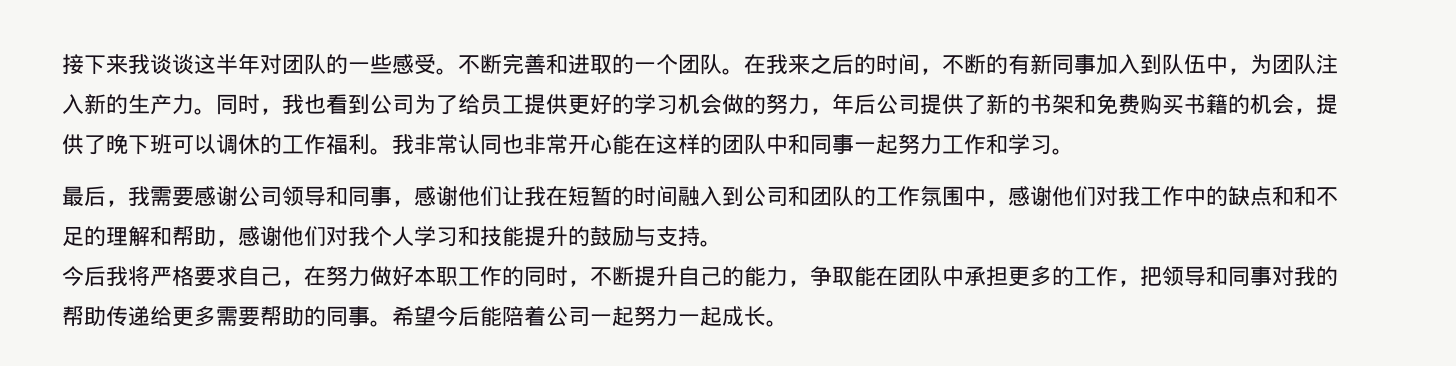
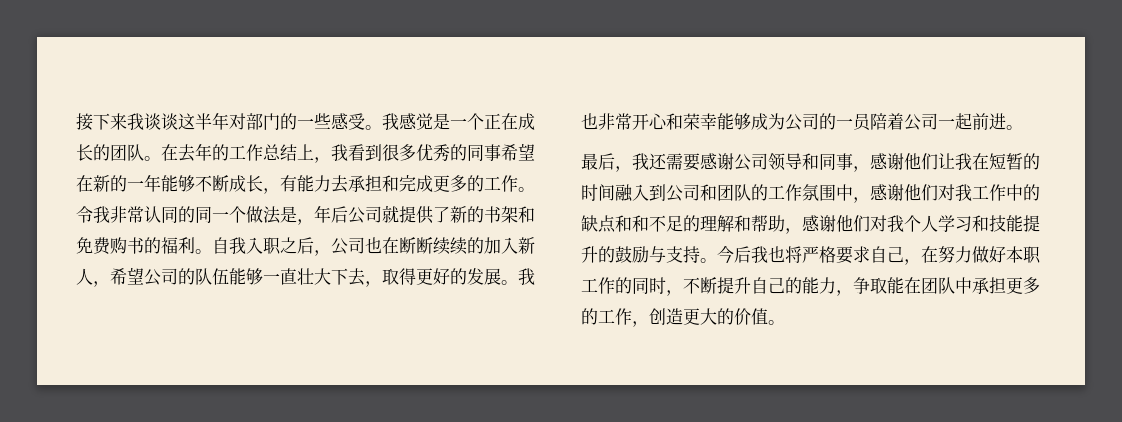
- 接下来我谈谈这半年对团队的一些感受。
+ 接下来我谈谈这半年对部门的一些感受。
- 不断完善和进取的一个团队。在我来之后的时间，不断的有新同事加入到队伍中，为团队注入新的生产力。同时，我也看到公司为了给员工提供更好的学习机会做的努力，年后公司提供了新的书架和免费购买书籍的机会，提供了晚下班可以调休的工作福利。我非常认同也非常开心能在这样的团队中和同事一起努力工作和学习。
+ 我感觉是一个正在成长的团队。在去年的工作总结上，我看到很多优秀的同事希望在新的一年能够不断成长，有能力去承担和完成更多的工作。令我非常认同的同一个做法是，年后公司就提供了新的书架和免费购书的福利。自我入职之后，公司也在断断续续的加入新人，希望公司的队伍能够一直壮大下去，取得更好的发展。我也非常开心和荣幸能够成为公司的一员陪着公司一起前进。
- 最后，我需要感谢公司领导和同事，感谢他们让我在短暂的时间融入到公司和团队的工作氛围中，感谢他们对我工作中的缺点和和不足的理解和帮助，感谢他们对我个人学习和技能提升的鼓励与支持。
- 今后我将严格要求自己，在努力做好本职工作的同时，不断提升自己的能力，争取能在团队中承担更多的工作，把领导和同事对我的帮助传递给更多需要帮助的同事。希望今后能陪着公司一起努力一起成长。
+ 最后，我还需要感谢公司领导和同事，感谢他们让我在短暂的时间融入到公司和团队的工作氛围中，感谢他们对我工作中的缺点和和不足的理解和帮助，感谢他们对我个人学习和技能提升的鼓励与支持。今后我也将严格要求自己，在努力做好本职工作的同时，不断提升自己的能力，争取能在团队中承担更多的工作，创造更大的价值。

